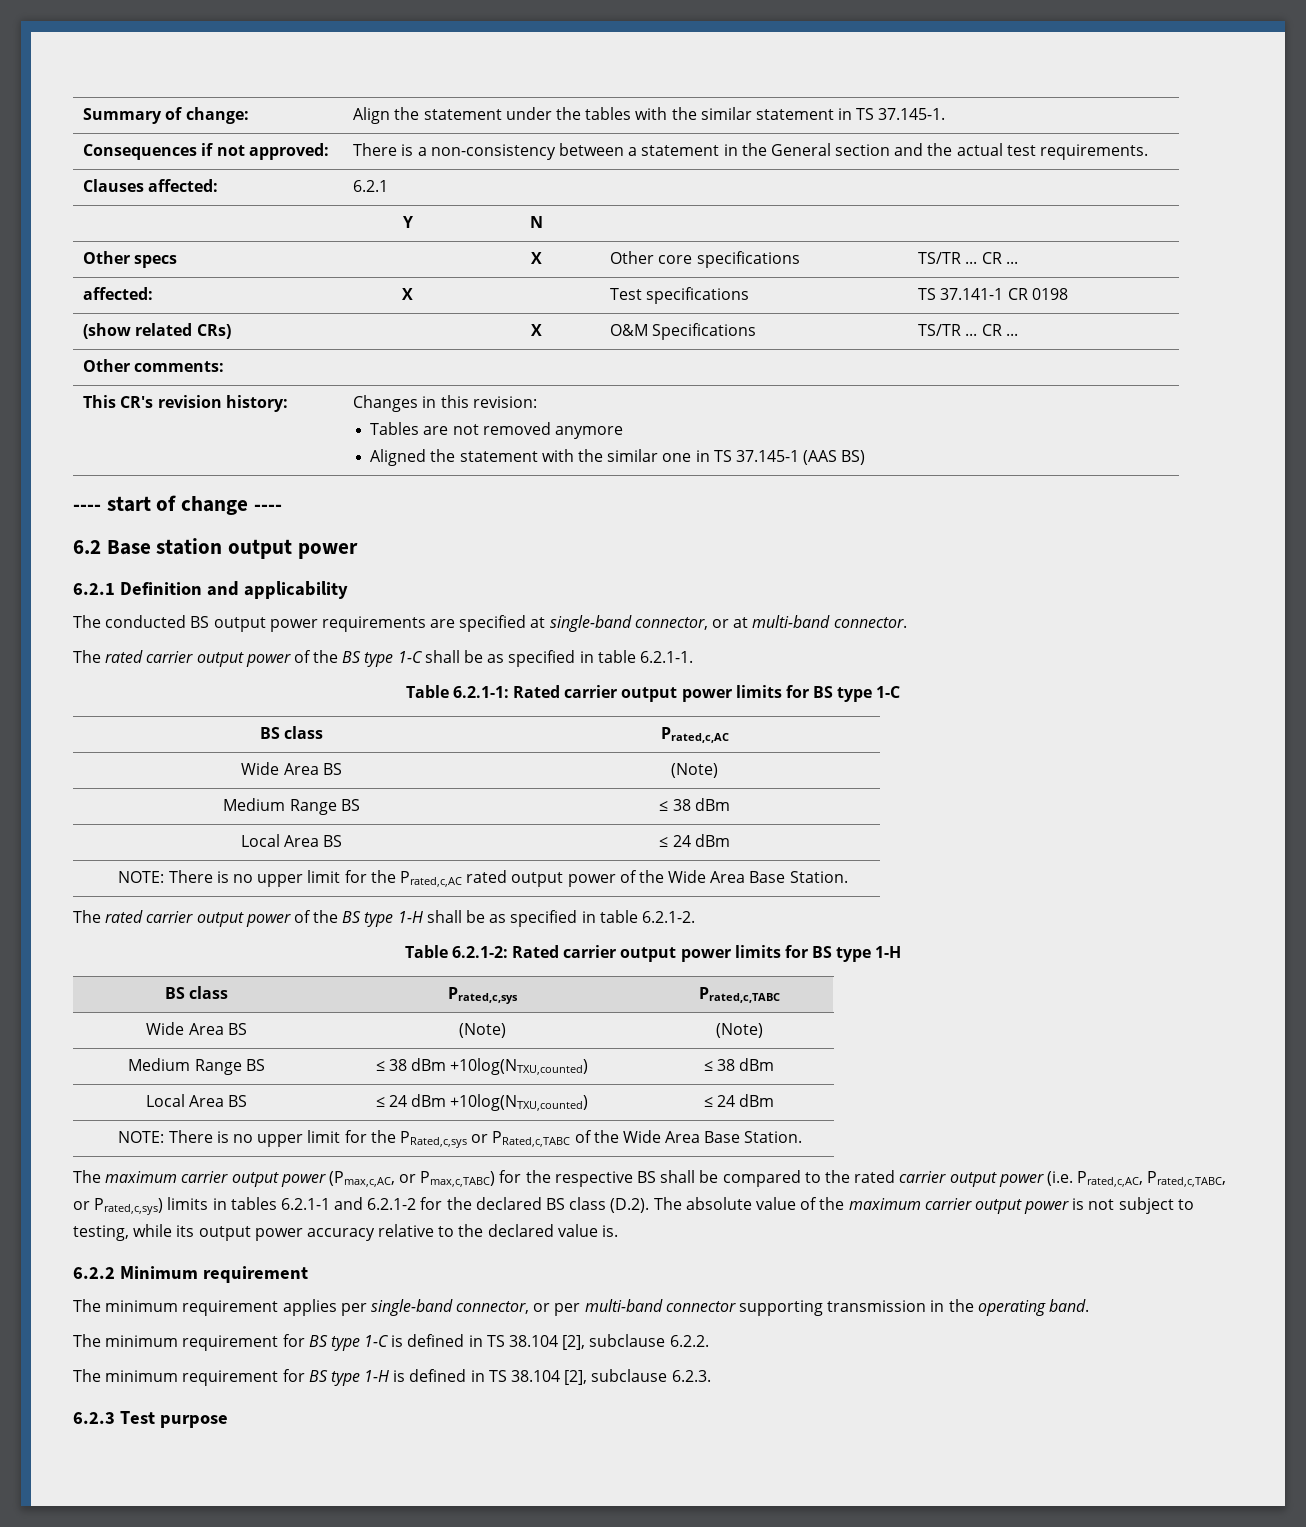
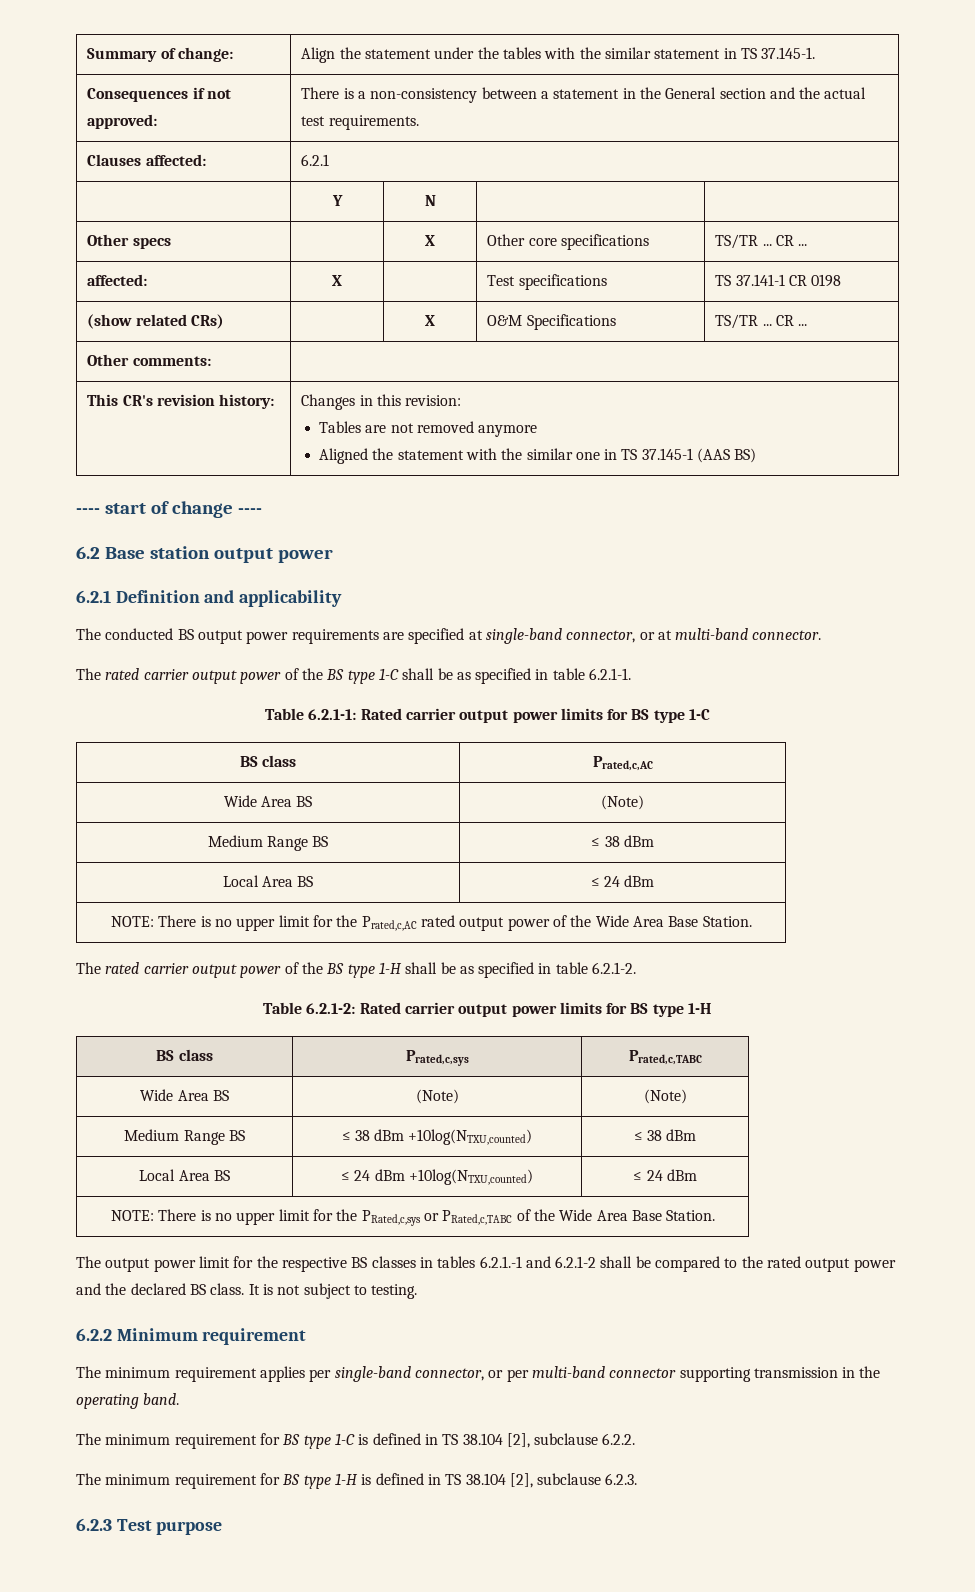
- The maximum carrier output power (Pmax,c,AC, or Pmax,c,TABC) for the respective BS shall be compared to the rated carrier output power (i.e. Prated,c,AC, Prated,c,TABC, or Prated,c,sys) limits in tables 6.2.1-1 and 6.2.1-2 for the declared BS class (D.2). The absolute value of the maximum carrier output power is not subject to testing, while its output power accuracy relative to the declared value is.
+ The output power limit for the respective BS classes in tables 6.2.1.-1 and 6.2.1-2 shall be compared to the rated output power and the declared BS class. It is not subject to testing.

